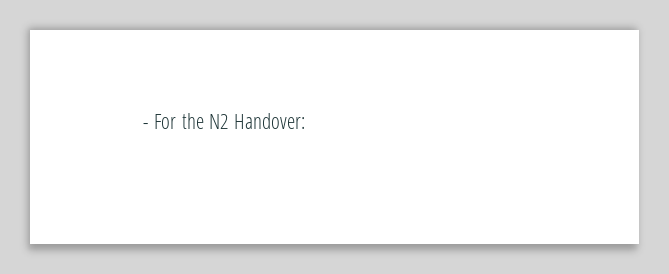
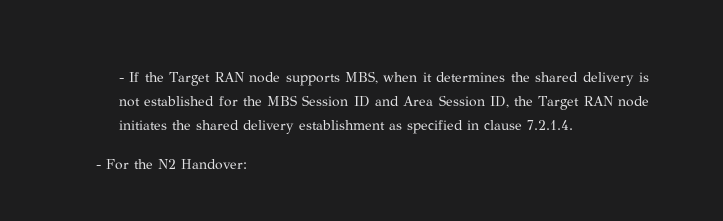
+ - If the Target RAN node supports MBS, when it determines the shared delivery is not established for the MBS Session ID and Area Session ID, the Target RAN node initiates the shared delivery establishment as specified in clause 7.2.1.4.

